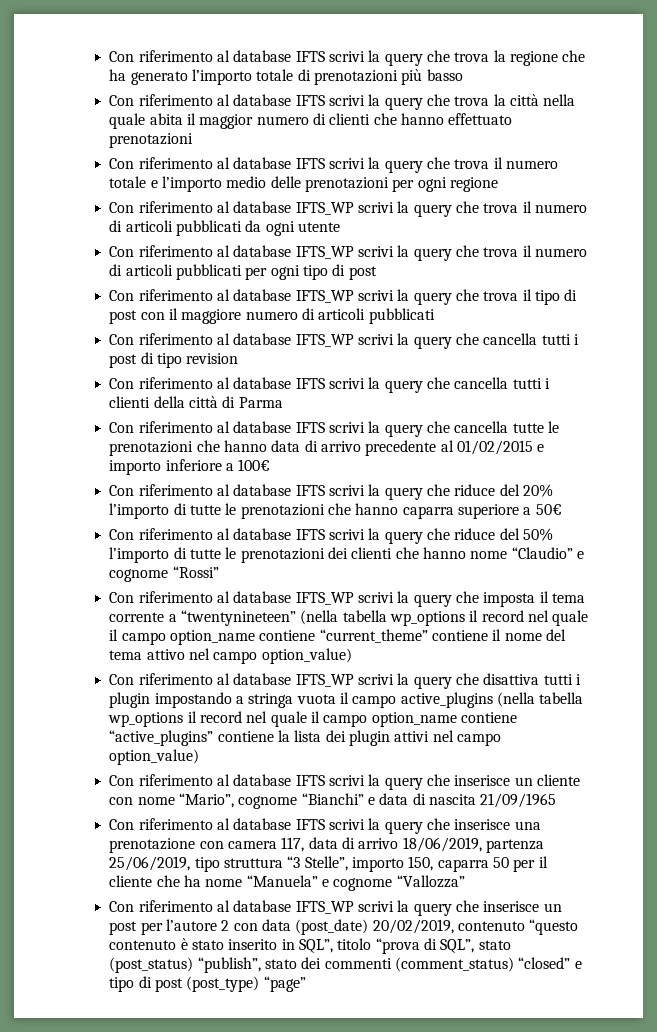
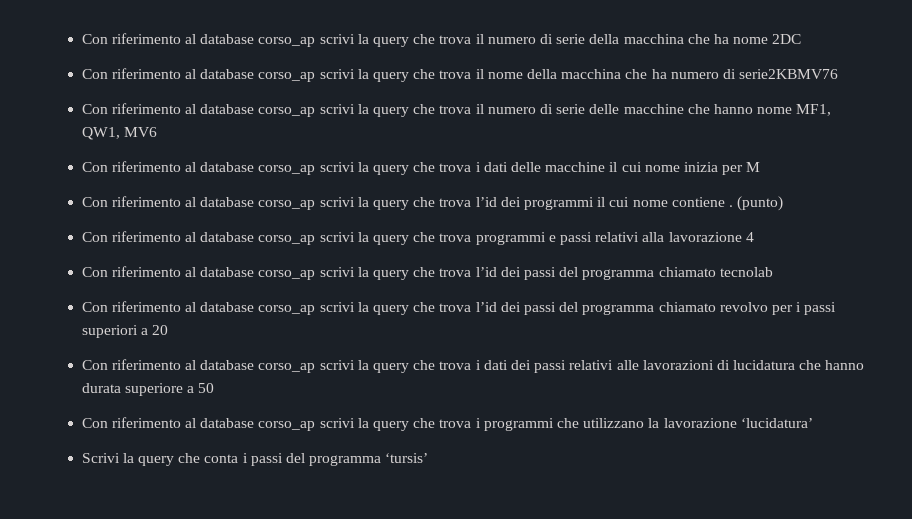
- Con riferimento al database IFTS scrivi la query che trova la regione che ha generato l’importo totale di prenotazioni più basso
- Con riferimento al database IFTS scrivi la query che trova la città nella quale abita il maggior numero di clienti che hanno effettuato prenotazioni
- Con riferimento al database IFTS scrivi la query che trova il numero totale e l’importo medio delle prenotazioni per ogni regione
- Con riferimento al database IFTS_WP scrivi la query che trova il numero di articoli pubblicati da ogni utente
- Con riferimento al database IFTS_WP scrivi la query che trova il numero di articoli pubblicati per ogni tipo di post
- Con riferimento al database IFTS_WP scrivi la query che trova il tipo di post con il maggiore numero di articoli pubblicati
- Con riferimento al database IFTS_WP scrivi la query che cancella tutti i post di tipo revision
- Con riferimento al database IFTS scrivi la query che cancella tutti i clienti della città di Parma
- Con riferimento al database IFTS scrivi la query che cancella tutte le prenotazioni che hanno data di arrivo precedente al 01/02/2015 e importo inferiore a 100€
- Con riferimento al database IFTS scrivi la query che riduce del 20% l’importo di tutte le prenotazioni che hanno caparra superiore a 50€
- Con riferimento al database IFTS scrivi la query che riduce del 50% l’importo di tutte le prenotazioni dei clienti che hanno nome “Claudio” e cognome “Rossi”
- Con riferimento al database IFTS_WP scrivi la query che imposta il tema corrente a “twentynineteen” (nella tabella wp_options il record nel quale il campo option_name contiene “current_theme” contiene il nome del tema attivo nel campo option_value)
- Con riferimento al database IFTS_WP scrivi la query che disattiva tutti i plugin impostando a stringa vuota il campo active_plugins (nella tabella wp_options il record nel quale il campo option_name contiene “active_plugins” contiene la lista dei plugin attivi nel campo option_value)
- Con riferimento al database IFTS scrivi la query che inserisce un cliente con nome “Mario”, cognome “Bianchi” e data di nascita 21/09/1965
- Con riferimento al database IFTS scrivi la query che inserisce una prenotazione con camera 117, data di arrivo 18/06/2019, partenza 25/06/2019, tipo struttura “3 Stelle”, importo 150, caparra 50 per il cliente che ha nome “Manuela” e cognome “Vallozza”
- Con riferimento al database IFTS_WP scrivi la query che inserisce un post per l’autore 2 con data (post_date) 20/02/2019, contenuto “questo contenuto è stato inserito in SQL”, titolo “prova di SQL”, stato (post_status) “publish”, stato dei commenti (comment_status) “closed” e tipo di post (post_type) “page”
+ Con riferimento al database corso_ap scrivi la query che trova il numero di serie della macchina che ha nome 2DC
+ Con riferimento al database corso_ap scrivi la query che trova il nome della macchina che ha numero di serie2KBMV76
+ Con riferimento al database corso_ap scrivi la query che trova il numero di serie delle macchine che hanno nome MF1, QW1, MV6
+ Con riferimento al database corso_ap scrivi la query che trova i dati delle macchine il cui nome inizia per M
+ Con riferimento al database corso_ap scrivi la query che trova l’id dei programmi il cui nome contiene . (punto)
+ Con riferimento al database corso_ap scrivi la query che trova programmi e passi relativi alla lavorazione 4
+ Con riferimento al database corso_ap scrivi la query che trova l’id dei passi del programma chiamato tecnolab
+ Con riferimento al database corso_ap scrivi la query che trova l’id dei passi del programma chiamato revolvo per i passi superiori a 20
+ Con riferimento al database corso_ap scrivi la query che trova i dati dei passi relativi alle lavorazioni di lucidatura che hanno durata superiore a 50
+ Con riferimento al database corso_ap scrivi la query che trova i programmi che utilizzano la lavorazione ‘lucidatura’
+ Scrivi la query che conta i passi del programma ‘tursis’

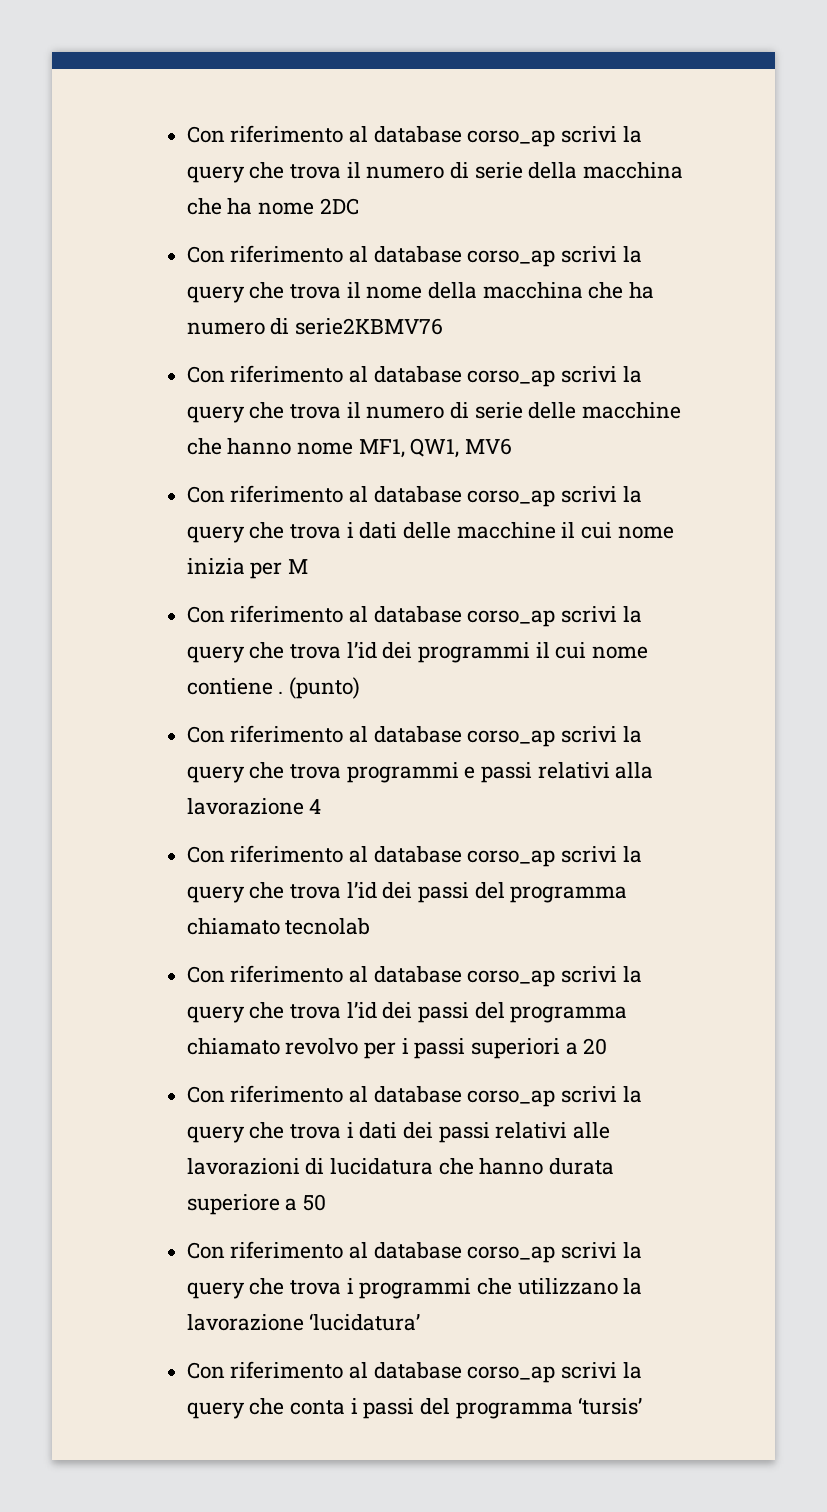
- Scrivi la query che conta i passi del programma ‘tursis’
+ Con riferimento al database corso_ap scrivi la query che conta i passi del programma ‘tursis’

